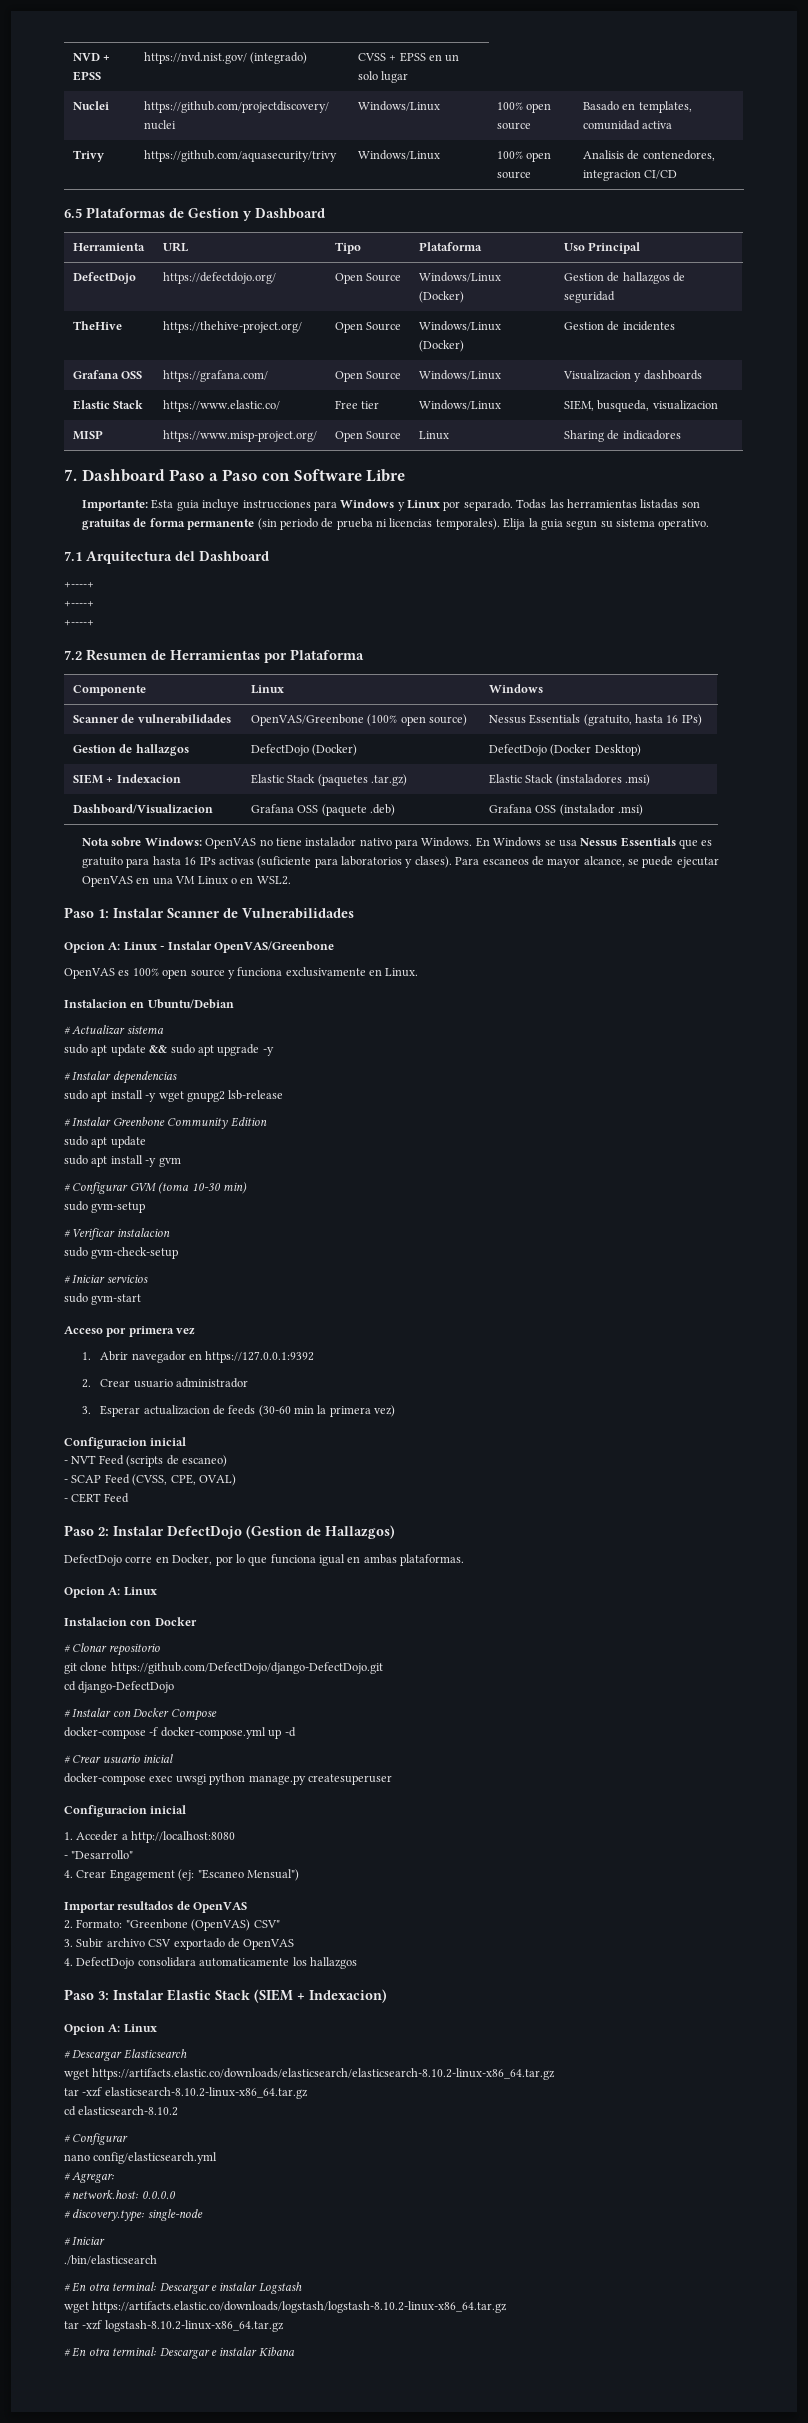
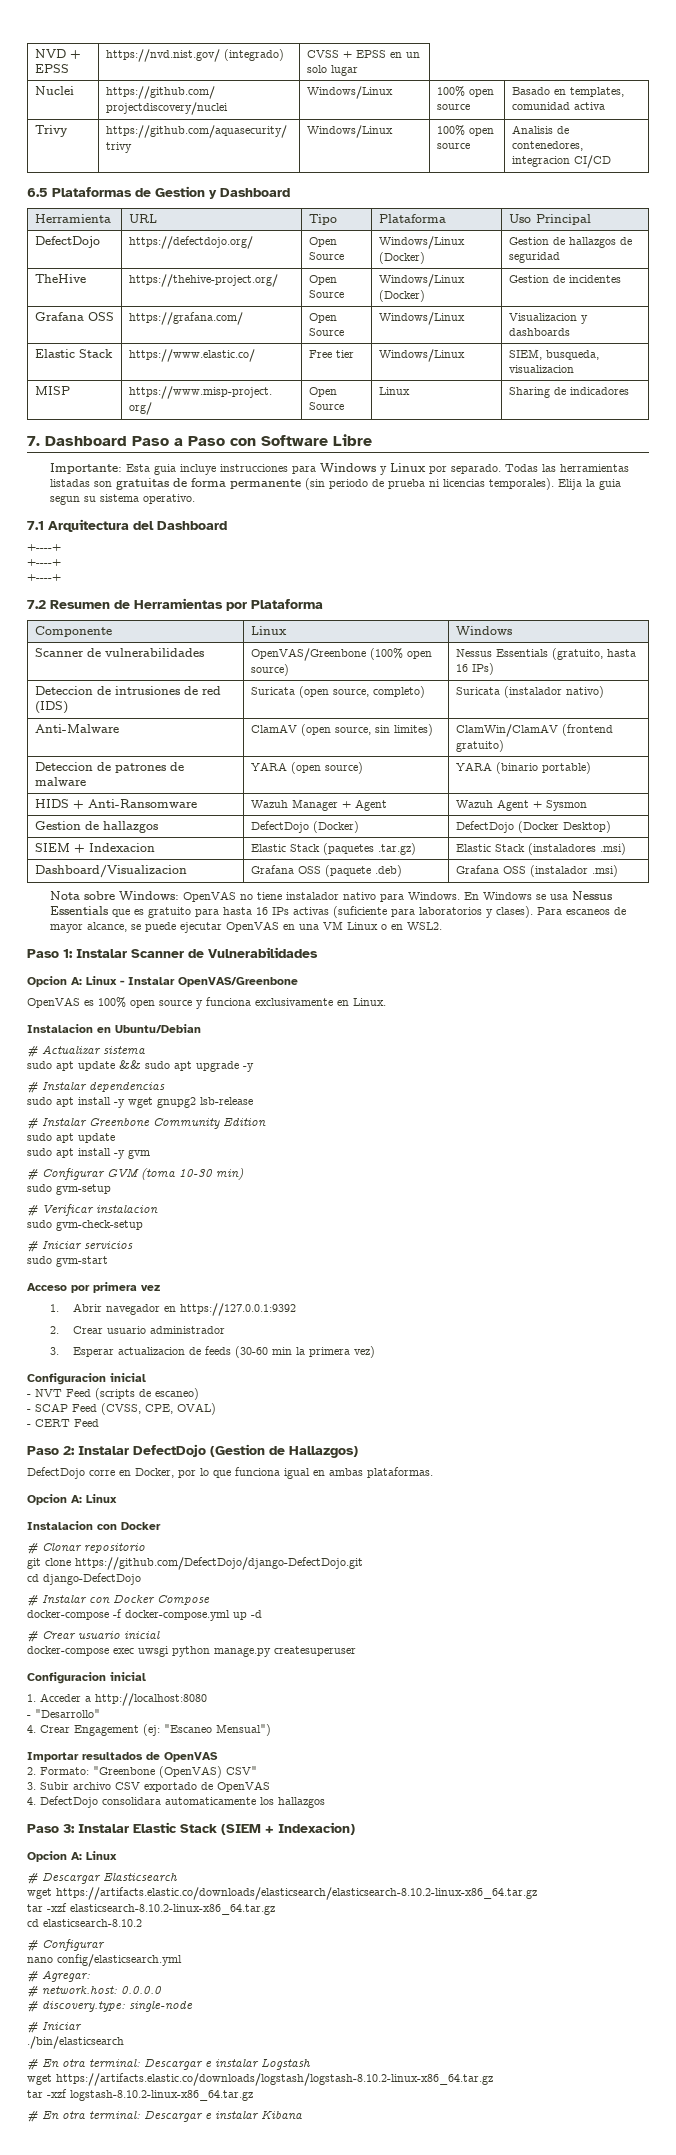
+ Deteccion de intrusiones de red (IDS) | Suricata (open source, completo) | Suricata (instalador nativo)
+ Anti-Malware | ClamAV (open source, sin limites) | ClamWin/ClamAV (frontend gratuito)
+ Deteccion de patrones de malware | YARA (open source) | YARA (binario portable)
+ HIDS + Anti-Ransomware | Wazuh Manager + Agent | Wazuh Agent + Sysmon

